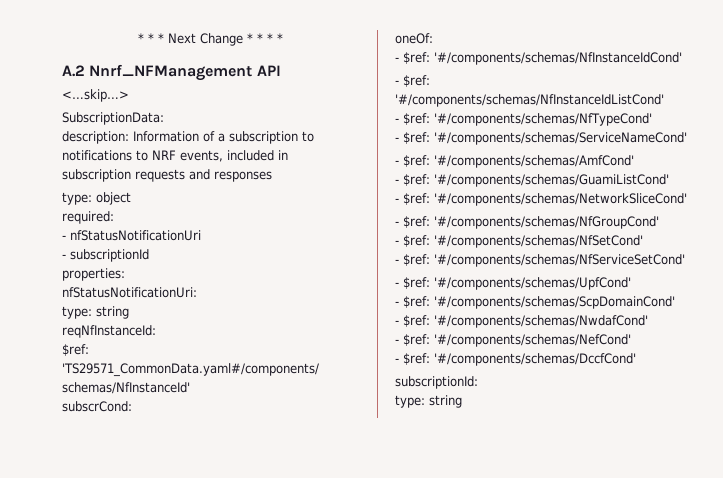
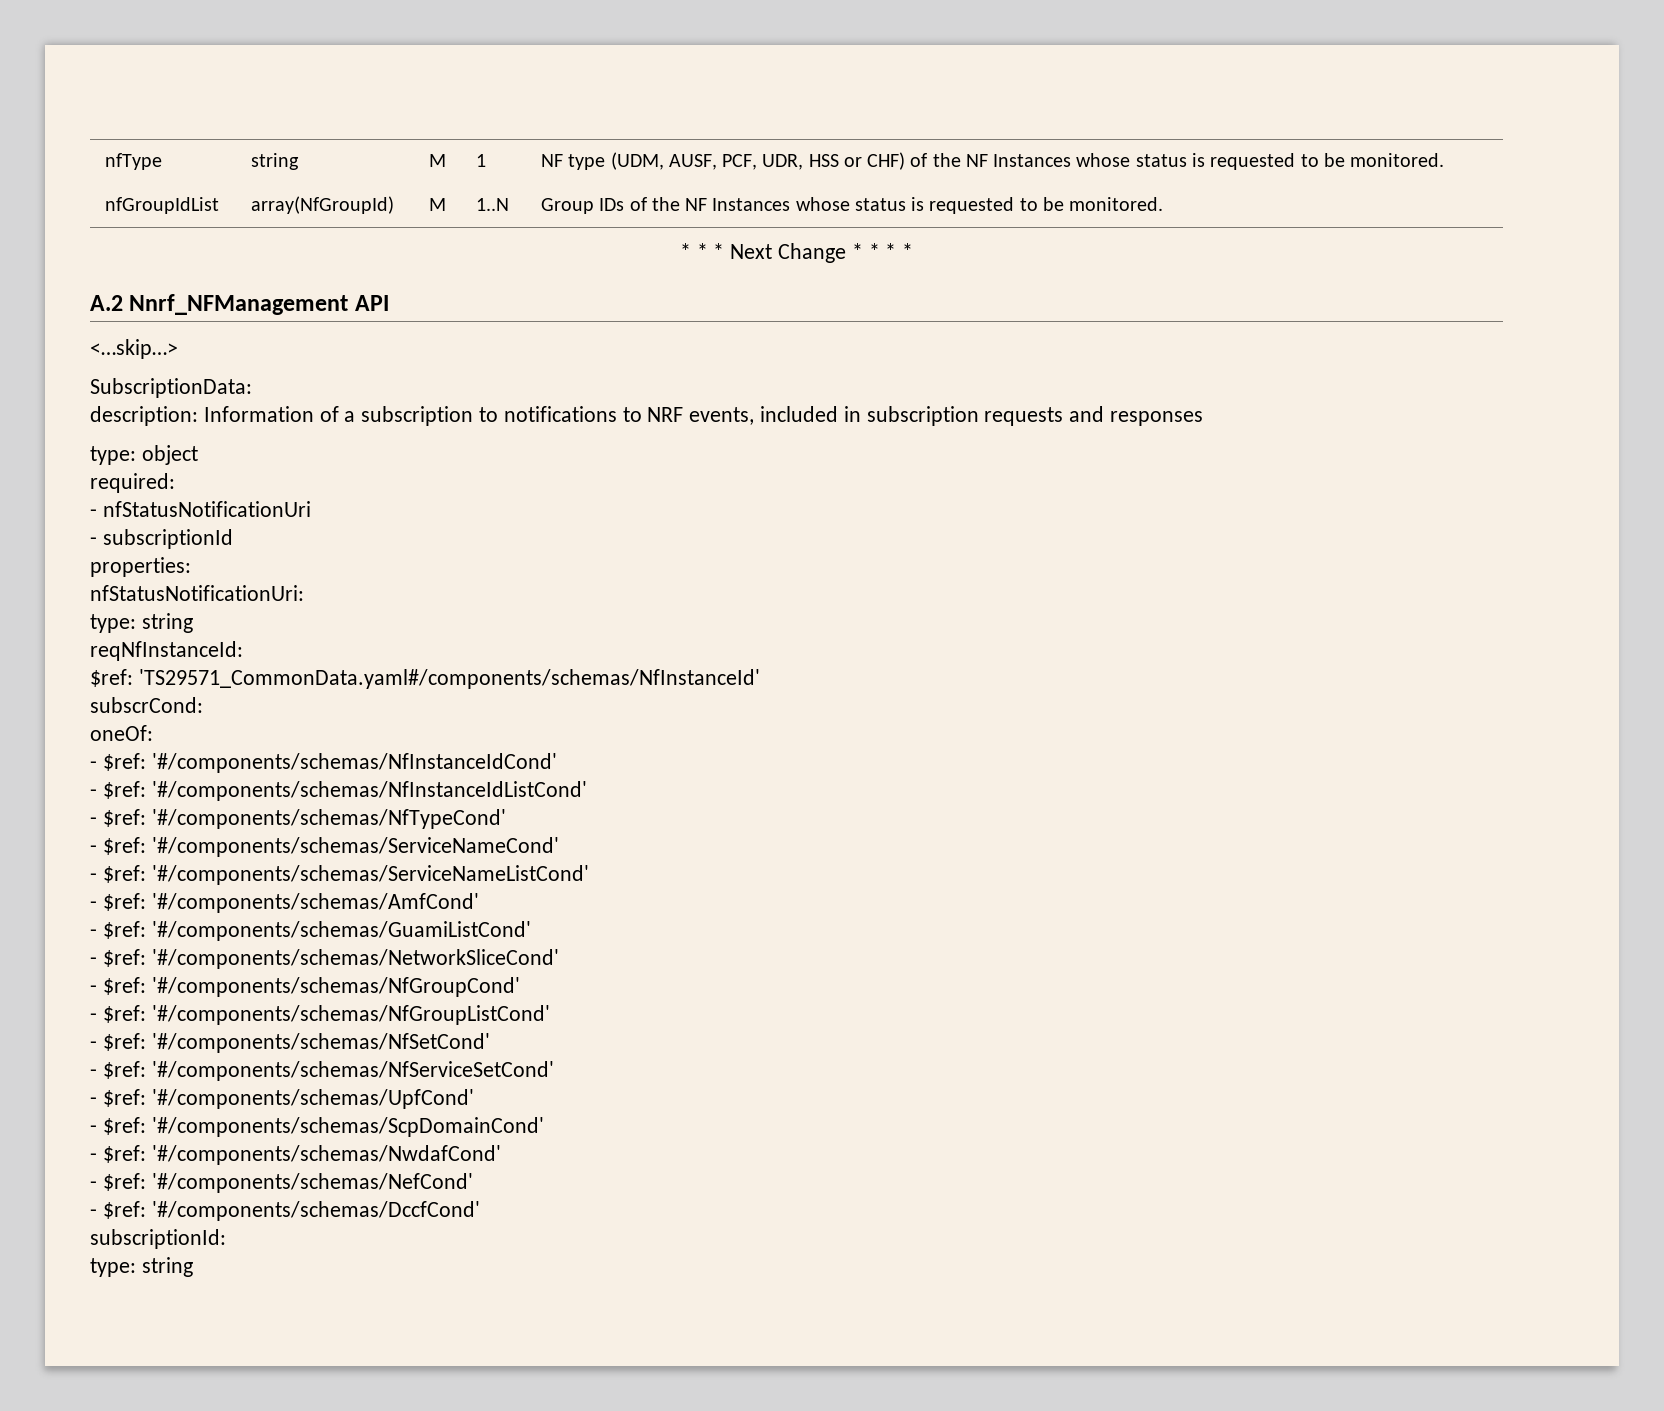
+ nfType | string | M | 1 | NF type (UDM, AUSF, PCF, UDR, HSS or CHF) of the NF Instances whose status is requested to be monitored.
+ nfGroupIdList | array(NfGroupId) | M | 1..N | Group IDs of the NF Instances whose status is requested to be monitored.
+ - $ref: '#/components/schemas/ServiceNameListCond'
+ - $ref: '#/components/schemas/NfGroupListCond'

